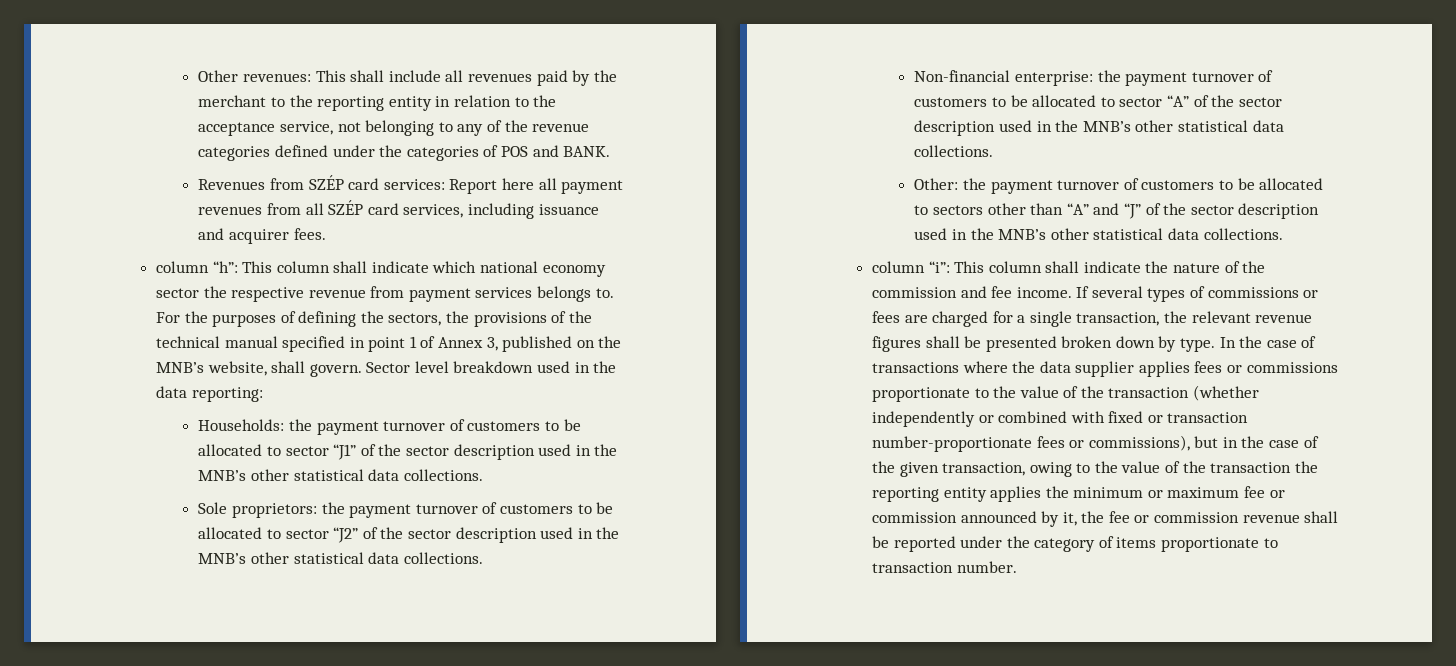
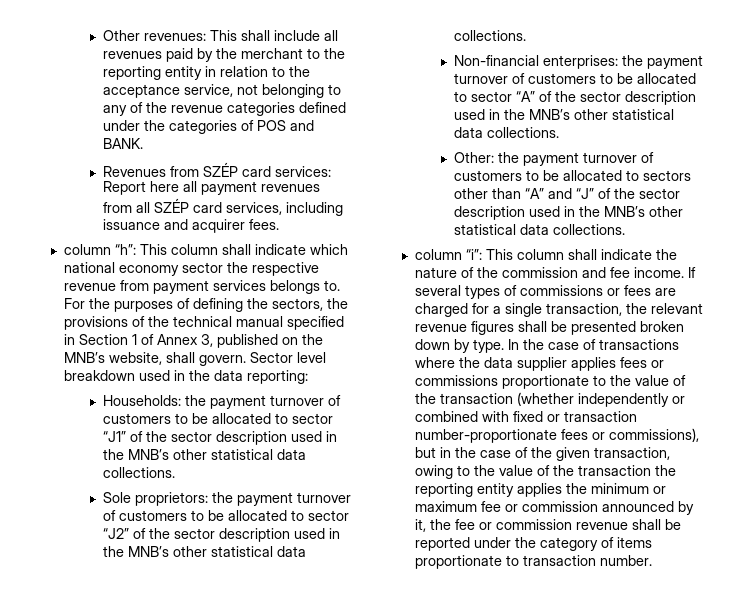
- For the purposes of defining the sectors, the provisions of the technical manual specified in point 1 of Annex 3, published on the MNB’s website, shall govern.
+ For the purposes of defining the sectors, the provisions of the technical manual specified in Section 1 of Annex 3, published on the MNB’s website, shall govern.
- Non-financial enterprise: the payment turnover of customers to be allocated to sector “A” of the sector description used in the MNB’s other statistical data collections.
+ Non-financial enterprises: the payment turnover of customers to be allocated to sector “A” of the sector description used in the MNB’s other statistical data collections.

